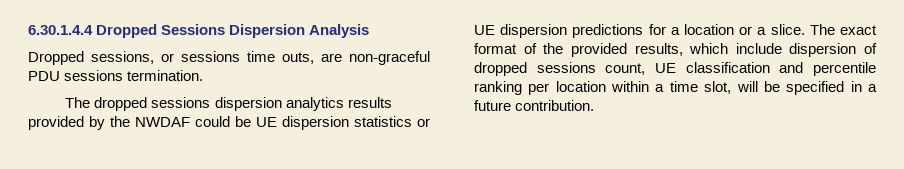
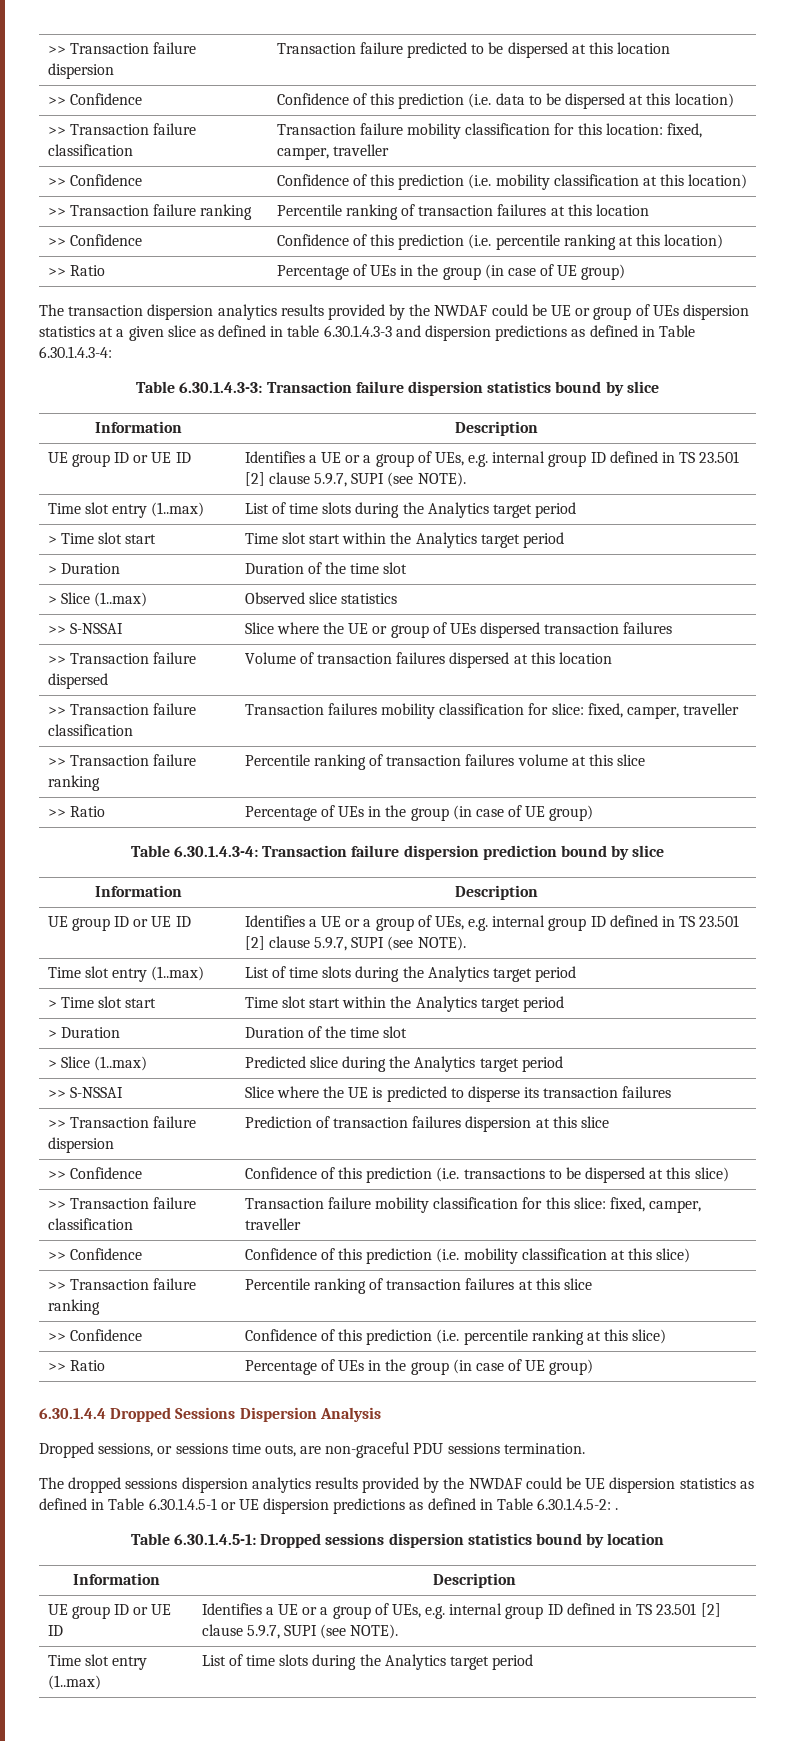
+ >> Transaction failure dispersion | Transaction failure predicted to be dispersed at this location
+ >> Confidence | Confidence of this prediction (i.e. data to be dispersed at this location)
+ >> Transaction failure classification | Transaction failure mobility classification for this location: fixed, camper, traveller
+ >> Confidence | Confidence of this prediction (i.e. mobility classification at this location)
+ >> Transaction failure ranking | Percentile ranking of transaction failures at this location
+ >> Confidence | Confidence of this prediction (i.e. percentile ranking at this location)
+ >> Ratio | Percentage of UEs in the group (in case of UE group)
+ The transaction dispersion analytics results provided by the NWDAF could be UE or group of UEs dispersion statistics at a given slice as defined in table 6.30.1.4.3-3 and dispersion predictions as defined in Table 6.30.1.4.3-4:
+ Table 6.30.1.4.3-3: Transaction failure dispersion statistics bound by slice
+ Information | Description
+ UE group ID or UE ID | Identifies a UE or a group of UEs, e.g. internal group ID defined in TS 23.501 [2] clause 5.9.7, SUPI (see NOTE).
+ Time slot entry (1..max) | List of time slots during the Analytics target period
+ > Time slot start | Time slot start within the Analytics target period
+ > Duration | Duration of the time slot
+ > Slice (1..max) | Observed slice statistics
+ >> S-NSSAI | Slice where the UE or group of UEs dispersed transaction failures
+ >> Transaction failure dispersed | Volume of transaction failures dispersed at this location
+ >> Transaction failure classification | Transaction failures mobility classification for slice: fixed, camper, traveller
+ >> Transaction failure ranking | Percentile ranking of transaction failures volume at this slice
+ >> Ratio | Percentage of UEs in the group (in case of UE group)
+ Table 6.30.1.4.3-4: Transaction failure dispersion prediction bound by slice
+ Information | Description
+ UE group ID or UE ID | Identifies a UE or a group of UEs, e.g. internal group ID defined in TS 23.501 [2] clause 5.9.7, SUPI (see NOTE).
+ Time slot entry (1..max) | List of time slots during the Analytics target period
+ > Time slot start | Time slot start within the Analytics target period
+ > Duration | Duration of the time slot
+ > Slice (1..max) | Predicted slice during the Analytics target period
+ >> S-NSSAI | Slice where the UE is predicted to disperse its transaction failures
+ >> Transaction failure dispersion | Prediction of transaction failures dispersion at this slice
+ >> Confidence | Confidence of this prediction (i.e. transactions to be dispersed at this slice)
+ >> Transaction failure classification | Transaction failure mobility classification for this slice: fixed, camper, traveller
+ >> Confidence | Confidence of this prediction (i.e. mobility classification at this slice)
+ >> Transaction failure ranking | Percentile ranking of transaction failures at this slice
+ >> Confidence | Confidence of this prediction (i.e. percentile ranking at this slice)
+ >> Ratio | Percentage of UEs in the group (in case of UE group)
- The dropped sessions dispersion analytics results provided by the NWDAF could be UE dispersion statistics or UE dispersion predictions for a location or a slice. The exact format of the provided results, which include dispersion of dropped sessions count, UE classification and percentile ranking per location within a time slot, will be specified in a future contribution.
+ The dropped sessions dispersion analytics results provided by the NWDAF could be UE dispersion statistics as defined in Table 6.30.1.4.5-1 or UE dispersion predictions as defined in Table 6.30.1.4.5-2: .
+ Table 6.30.1.4.5-1: Dropped sessions dispersion statistics bound by location
+ Information | Description
+ UE group ID or UE ID | Identifies a UE or a group of UEs, e.g. internal group ID defined in TS 23.501 [2] clause 5.9.7, SUPI (see NOTE).
+ Time slot entry (1..max) | List of time slots during the Analytics target period

